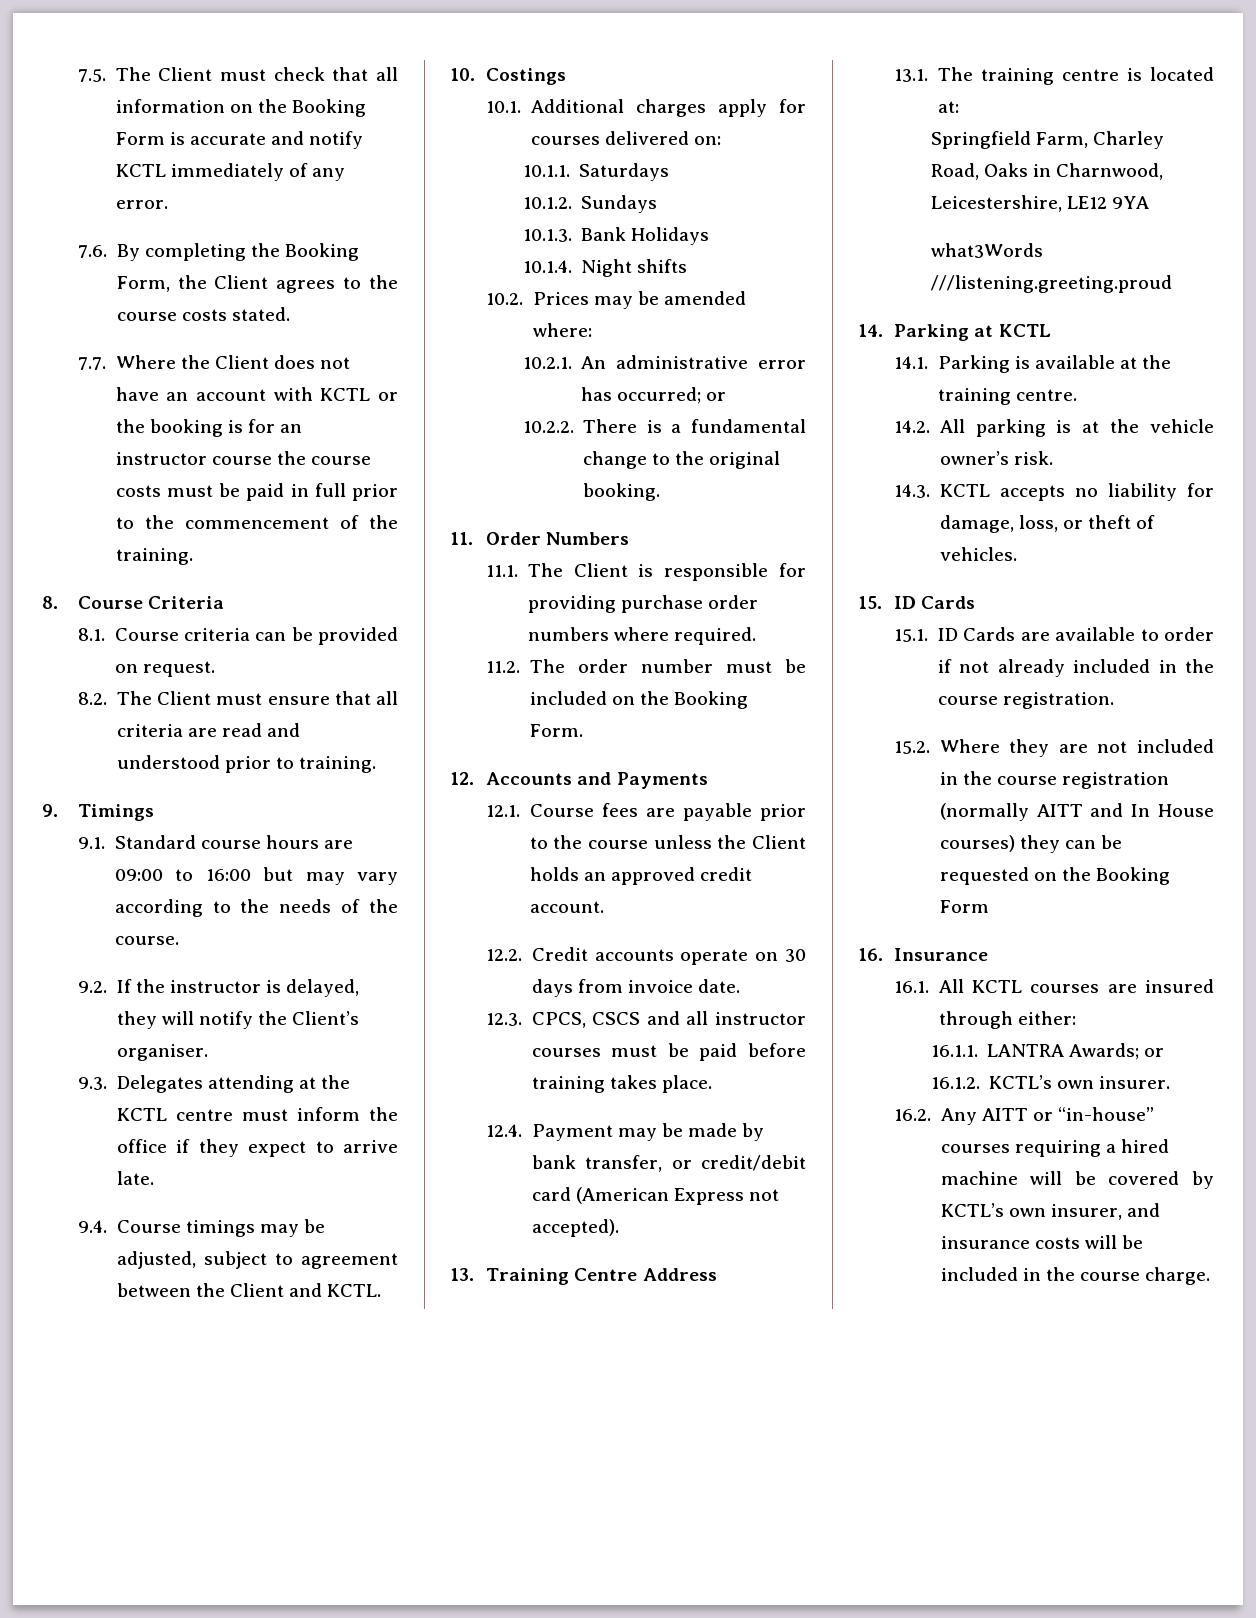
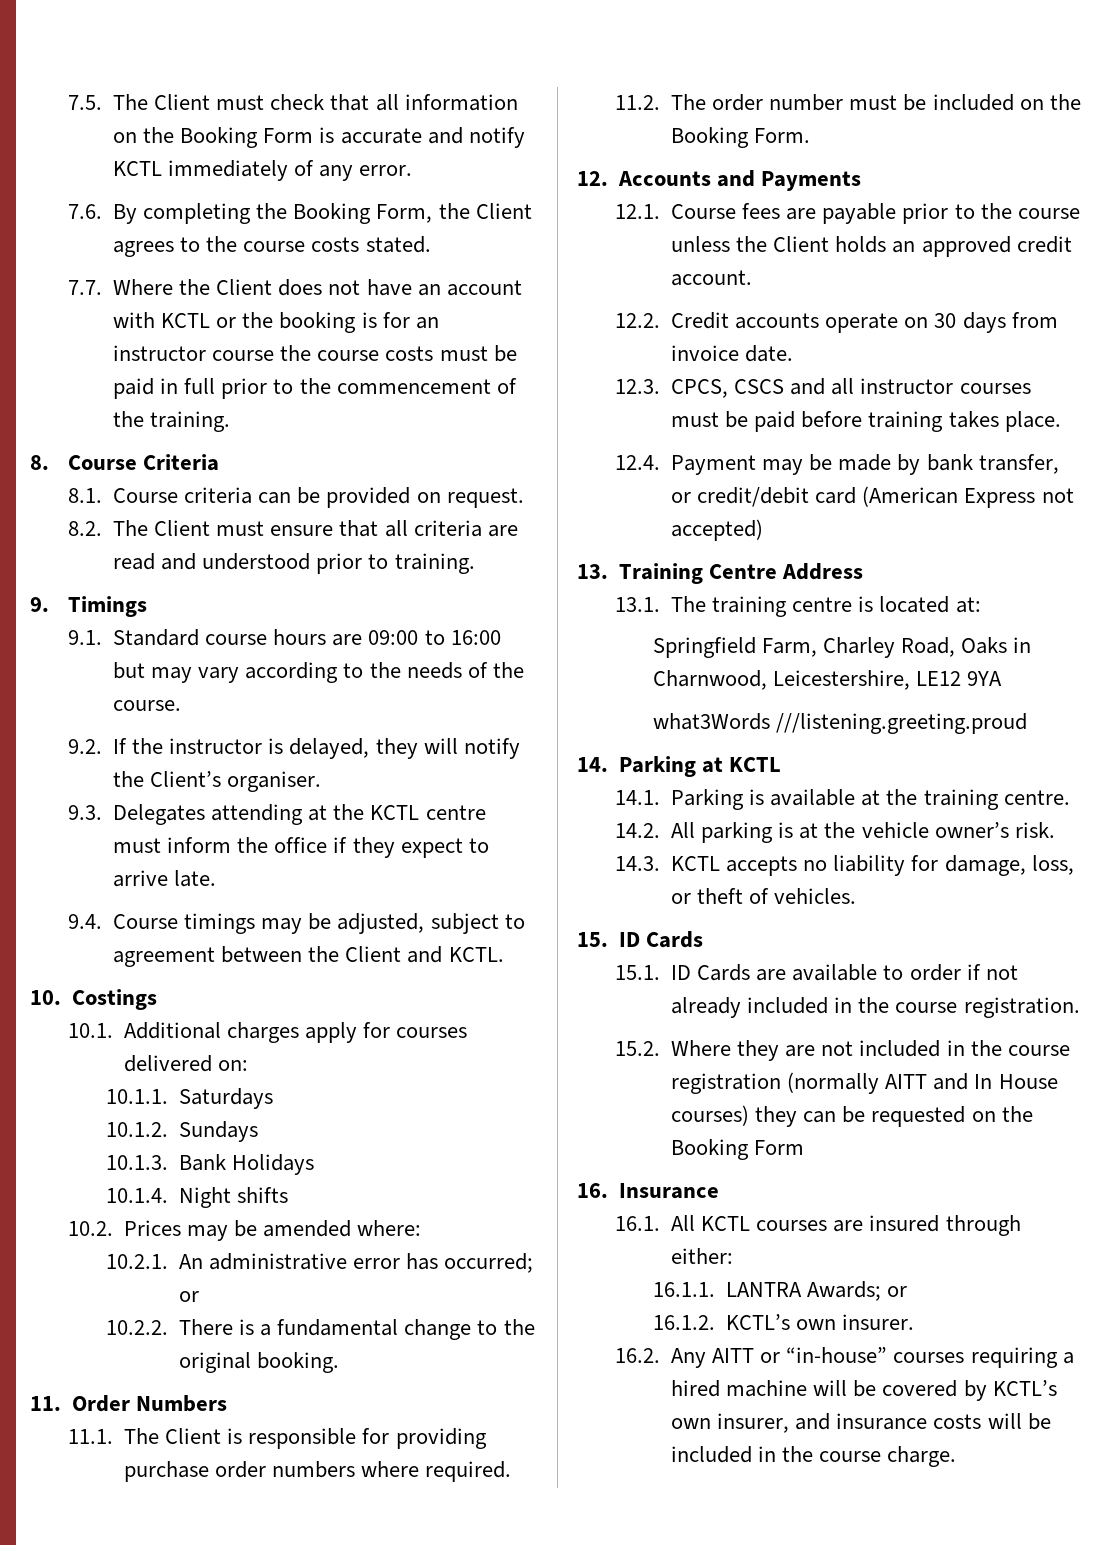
- 12.4. Payment may be made by bank transfer, or credit/debit card (American Express not accepted).
+ 12.4. Payment may be made by bank transfer, or credit/debit card (American Express not accepted)

